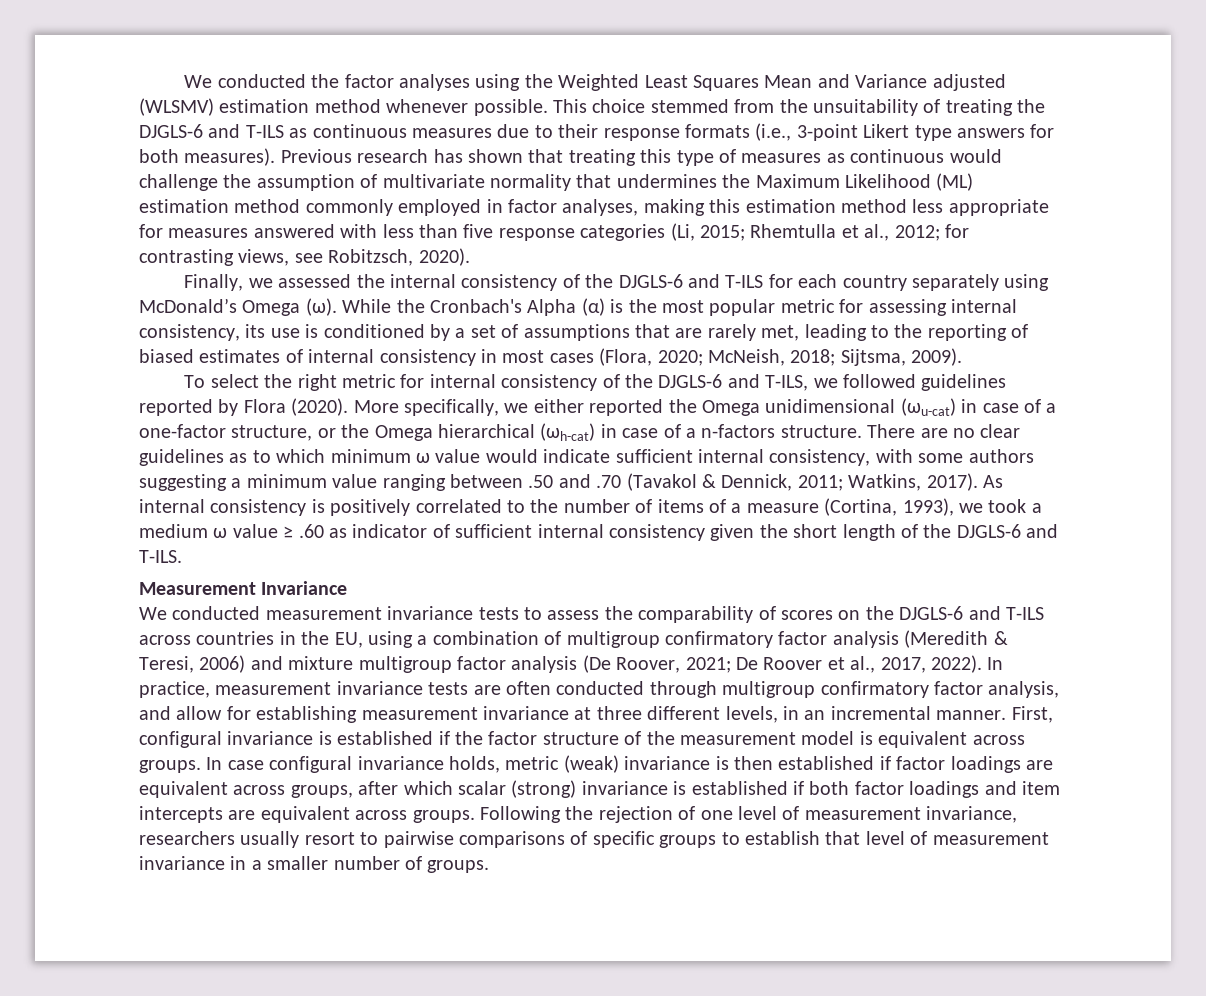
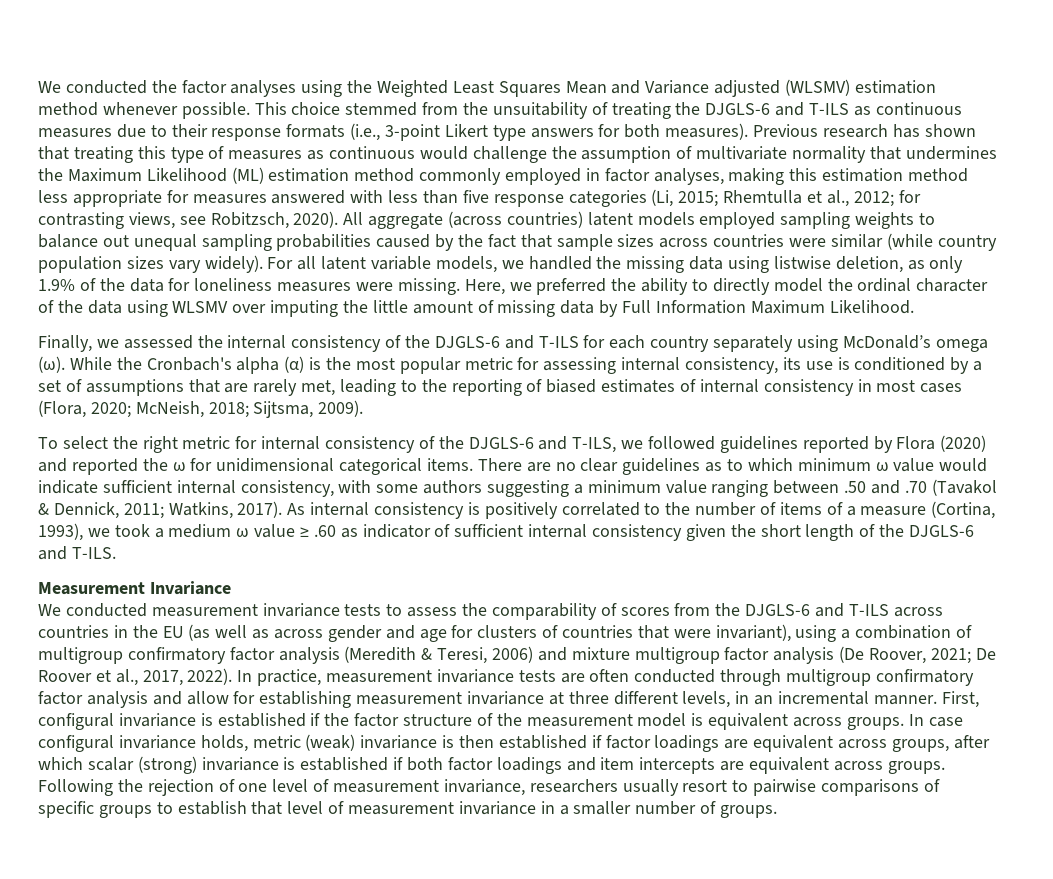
+ All aggregate (across countries) latent models employed sampling weights to balance out unequal sampling probabilities caused by the fact that sample sizes across countries were similar (while country population sizes vary widely). For all latent variable models, we handled the missing data using listwise deletion, as only 1.9% of the data for loneliness measures were missing. Here, we preferred the ability to directly model the ordinal character of the data using WLSMV over imputing the little amount of missing data by Full Information Maximum Likelihood.
- Finally, we assessed the internal consistency of the DJGLS-6 and T-ILS for each country separately using McDonald’s Omega (ω).
+ Finally, we assessed the internal consistency of the DJGLS-6 and T-ILS for each country separately using McDonald’s omega (ω).
- While the Cronbach's Alpha (α) is the most popular metric for assessing internal consistency, its use is conditioned by a set of assumptions that are rarely met, leading to the reporting of biased estimates of internal consistency in most cases (Flora, 2020; McNeish, 2018; Sijtsma, 2009).
+ While the Cronbach's alpha (α) is the most popular metric for assessing internal consistency, its use is conditioned by a set of assumptions that are rarely met, leading to the reporting of biased estimates of internal consistency in most cases (Flora, 2020; McNeish, 2018; Sijtsma, 2009).
- To select the right metric for internal consistency of the DJGLS-6 and T-ILS, we followed guidelines reported by Flora (2020). More specifically, we either reported the Omega unidimensional (ωu-cat) in case of a one-factor structure, or the Omega hierarchical (ωh-cat) in case of a n-factors structure.
+ To select the right metric for internal consistency of the DJGLS-6 and T-ILS, we followed guidelines reported by Flora (2020) and reported the ω for unidimensional categorical items.
- We conducted measurement invariance tests to assess the comparability of scores on the DJGLS-6 and T-ILS across countries in the EU, using a combination of multigroup confirmatory factor analysis (Meredith & Teresi, 2006) and mixture multigroup factor analysis (De Roover, 2021; De Roover et al., 2017, 2022).
+ We conducted measurement invariance tests to assess the comparability of scores from the DJGLS-6 and T-ILS across countries in the EU (as well as across gender and age for clusters of countries that were invariant), using a combination of multigroup confirmatory factor analysis (Meredith & Teresi, 2006) and mixture multigroup factor analysis (De Roover, 2021; De Roover et al., 2017, 2022).
- In practice, measurement invariance tests are often conducted through multigroup confirmatory factor analysis, and allow for establishing measurement invariance at three different levels, in an incremental manner.
+ In practice, measurement invariance tests are often conducted through multigroup confirmatory factor analysis and allow for establishing measurement invariance at three different levels, in an incremental manner.

